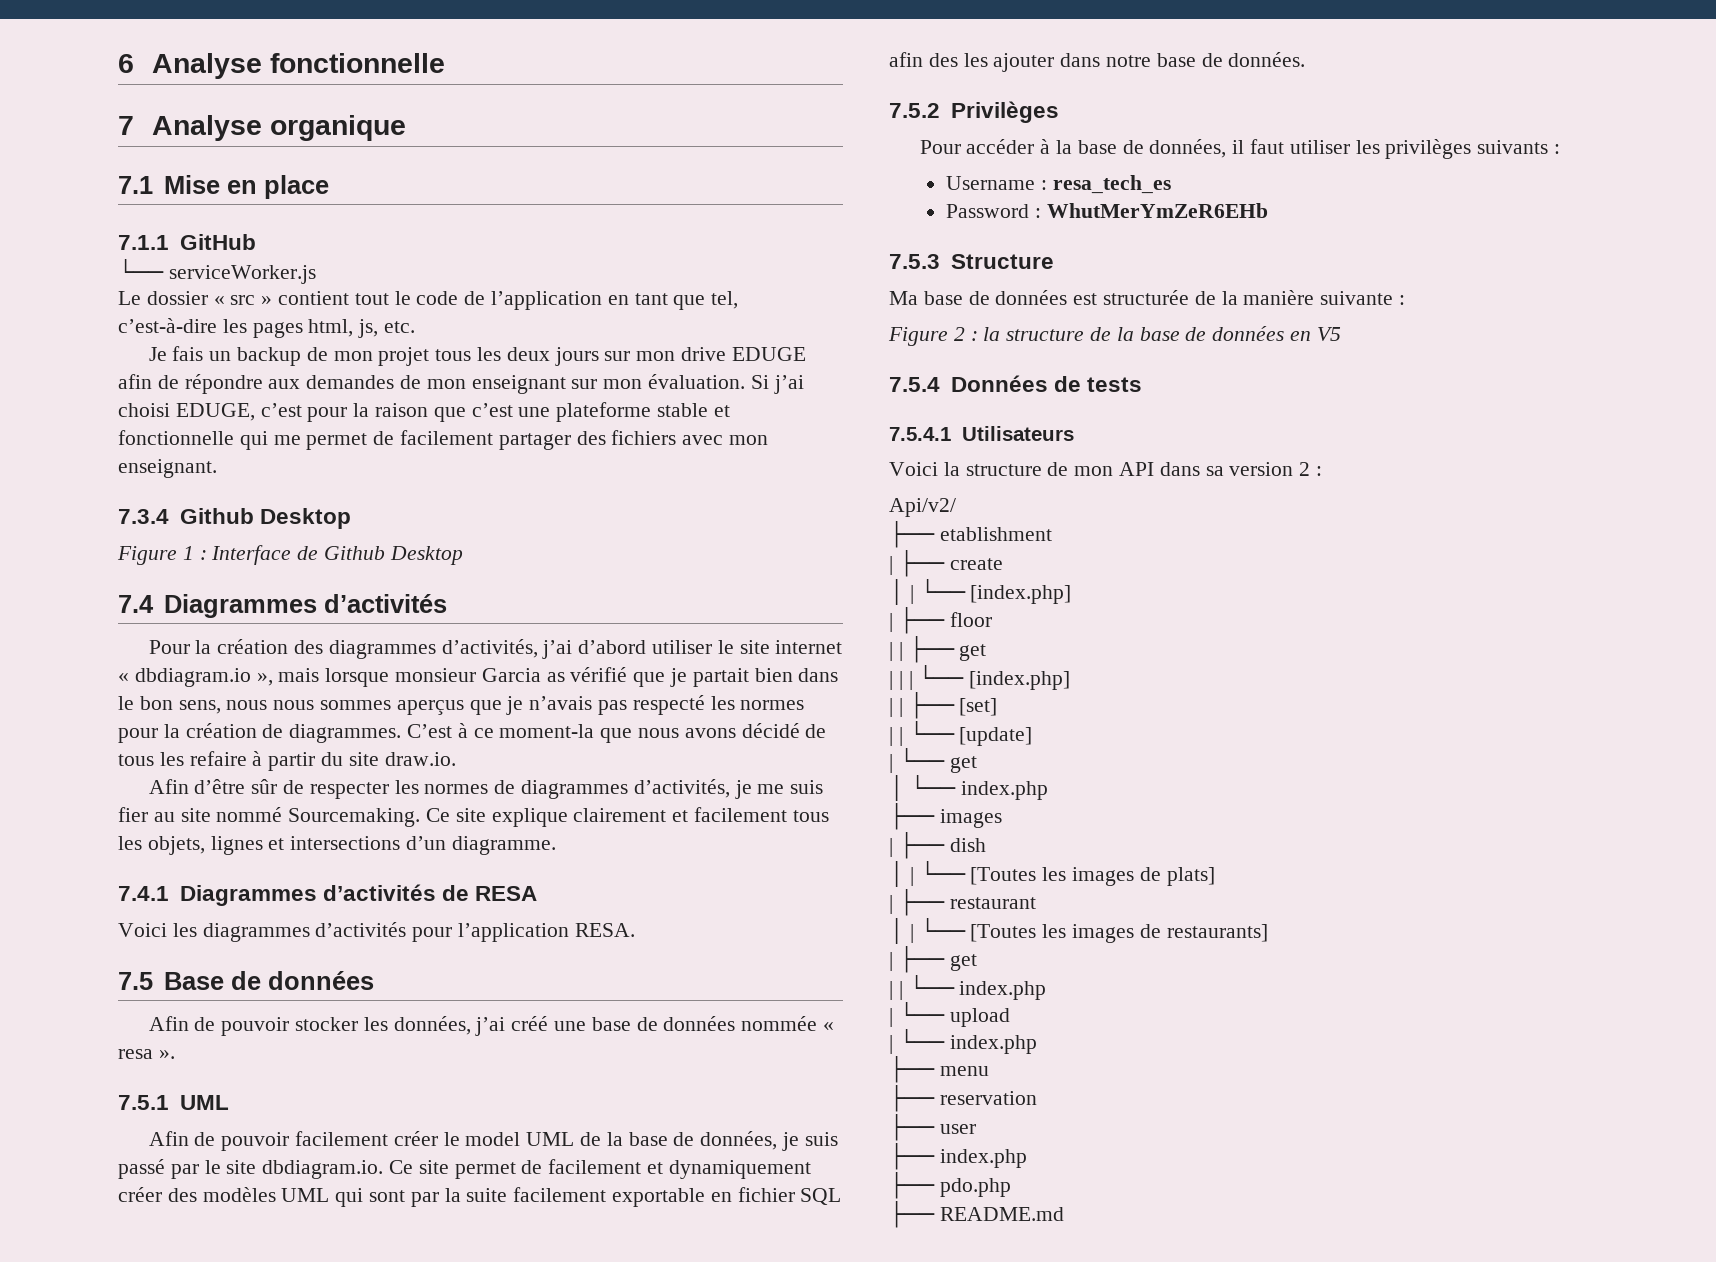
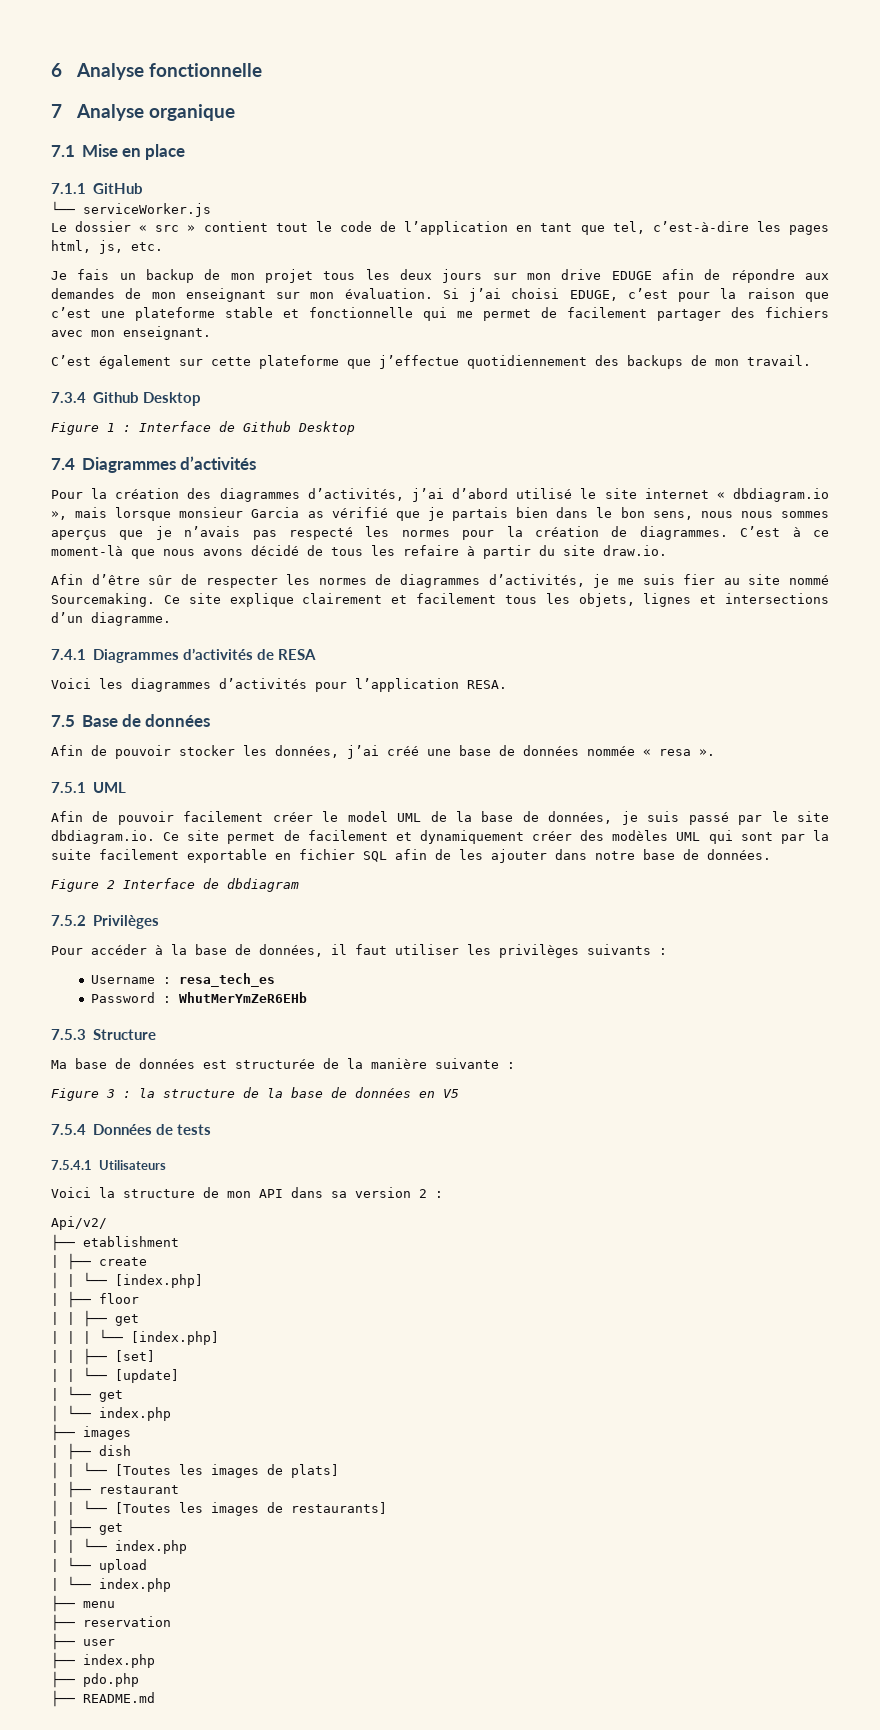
+ C’est également sur cette plateforme que j’effectue quotidiennement des backups de mon travail.
- Pour la création des diagrammes d’activités, j’ai d’abord utiliser le site internet « dbdiagram.io », mais lorsque monsieur Garcia as vérifié que je partait bien dans le bon sens, nous nous sommes aperçus que je n’avais pas respecté les normes pour la création de diagrammes.
+ Pour la création des diagrammes d’activités, j’ai d’abord utilisé le site internet « dbdiagram.io », mais lorsque monsieur Garcia as vérifié que je partais bien dans le bon sens, nous nous sommes aperçus que je n’avais pas respecté les normes pour la création de diagrammes.
- C’est à ce moment-la que nous avons décidé de tous les refaire à partir du site draw.io.
+ C’est à ce moment-là que nous avons décidé de tous les refaire à partir du site draw.io.
- Afin de pouvoir facilement créer le model UML de la base de données, je suis passé par le site dbdiagram.io. Ce site permet de facilement et dynamiquement créer des modèles UML qui sont par la suite facilement exportable en fichier SQL afin des les ajouter dans notre base de données.
+ Afin de pouvoir facilement créer le model UML de la base de données, je suis passé par le site dbdiagram.io. Ce site permet de facilement et dynamiquement créer des modèles UML qui sont par la suite facilement exportable en fichier SQL afin de les ajouter dans notre base de données.
+ Figure 2 Interface de dbdiagram
- Figure 2 : la structure de la base de données en V5
+ Figure 3 : la structure de la base de données en V5

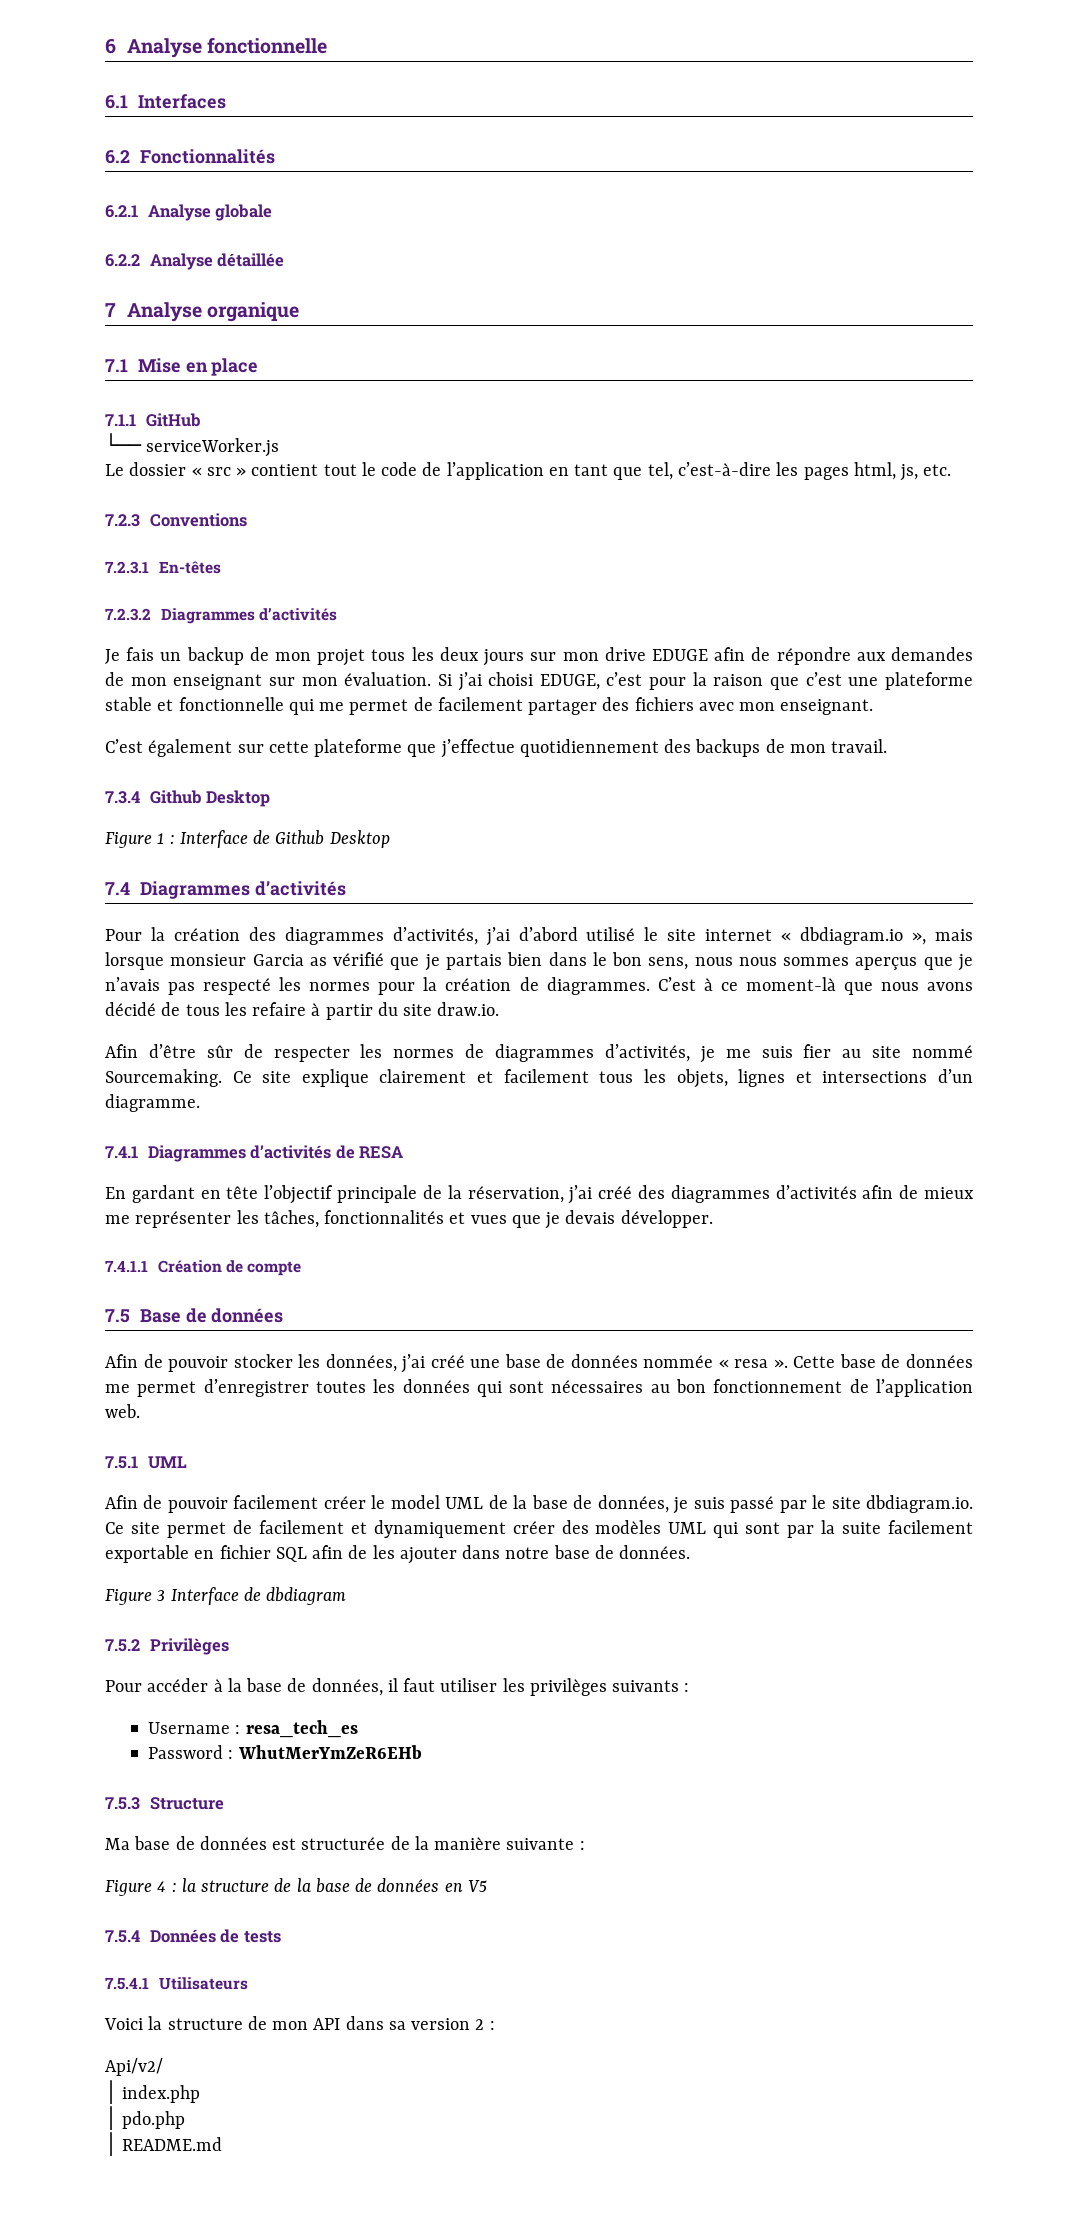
+ 6.1 Interfaces
+ 6.2 Fonctionnalités
+ 6.2.1 Analyse globale
+ 6.2.2 Analyse détaillée
+ 7.2.3 Conventions
+ 7.2.3.1 En-têtes
+ 7.2.3.2 Diagrammes d’activités
- Voici les diagrammes d’activités pour l’application RESA.
+ En gardant en tête l’objectif principale de la réservation, j’ai créé des diagrammes d’activités afin de mieux me représenter les tâches, fonctionnalités et vues que je devais développer.
+ 7.4.1.1 Création de compte
+ Cette base de données me permet d’enregistrer toutes les données qui sont nécessaires au bon fonctionnement de l’application web.
- Figure 2 Interface de dbdiagram
+ Figure 3 Interface de dbdiagram
- Figure 3 : la structure de la base de données en V5
+ Figure 4 : la structure de la base de données en V5
- ├── etablishment
- | ├── create
- │ | └── [index.php]
- | ├── floor
- | | ├── get
- | | | └── [index.php]
- | | ├── [set]
- | | └── [update]
- | └── get
- │ └── index.php
- ├── images
- | ├── dish
- │ | └── [Toutes les images de plats]
- | ├── restaurant
- │ | └── [Toutes les images de restaurants]
- | ├── get
- | | └── index.php
- | └── upload
- | └── index.php
- ├── menu
- ├── reservation
- ├── user
- ├── index.php
- ├── pdo.php
- ├── README.md
+ │ index.php
+ │ pdo.php
+ │ README.md

